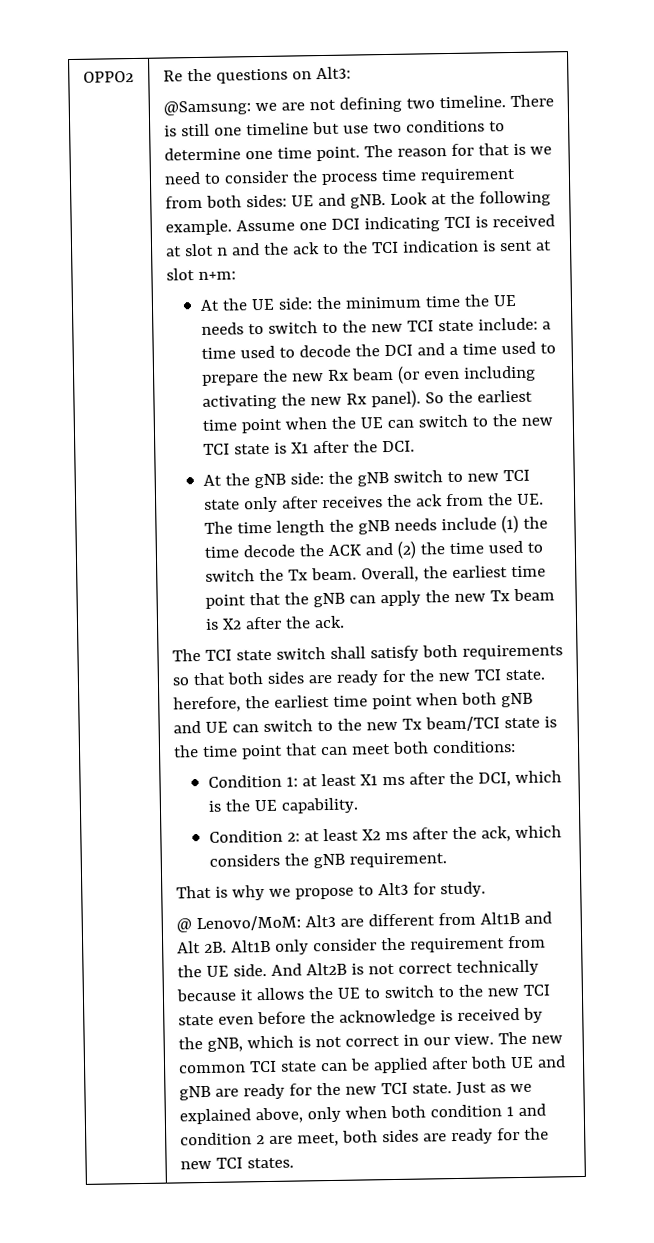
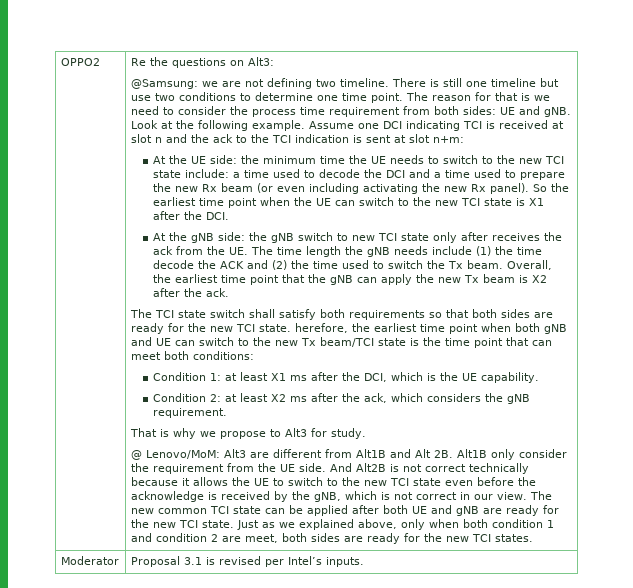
+ Moderator | Proposal 3.1 is revised per Intel’s inputs.

